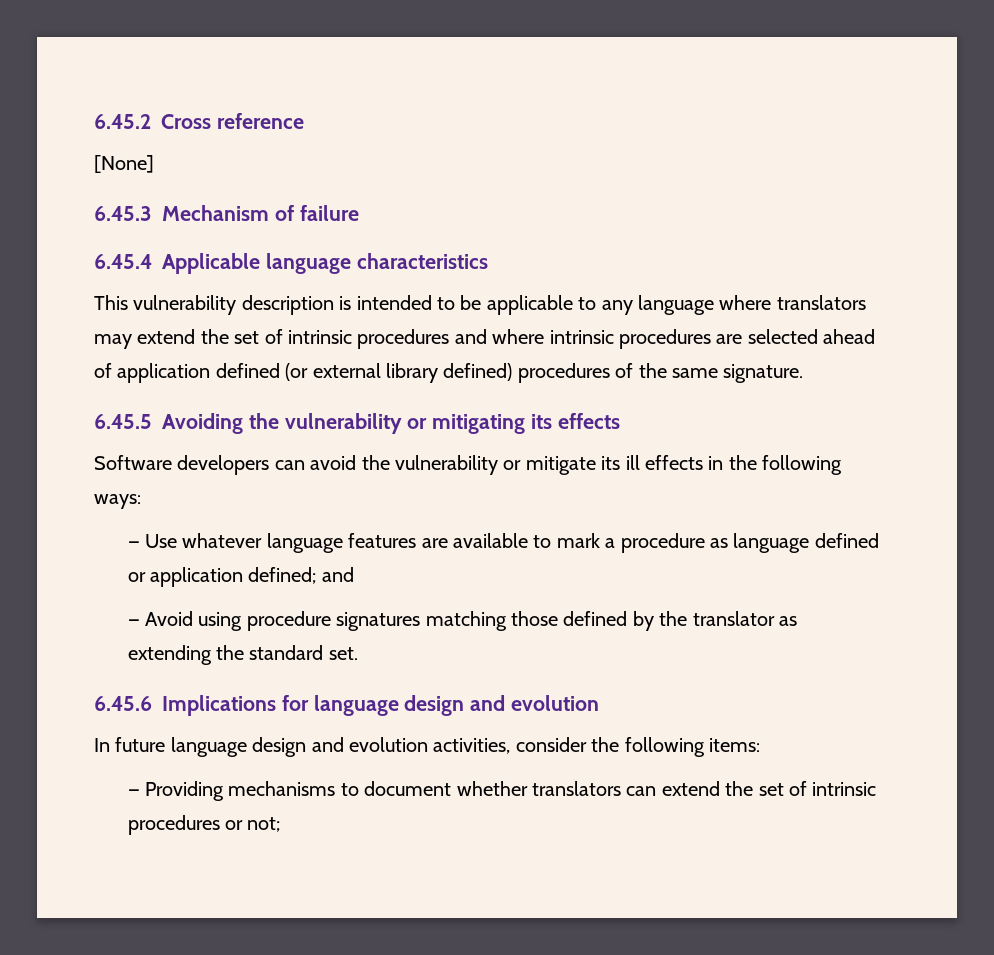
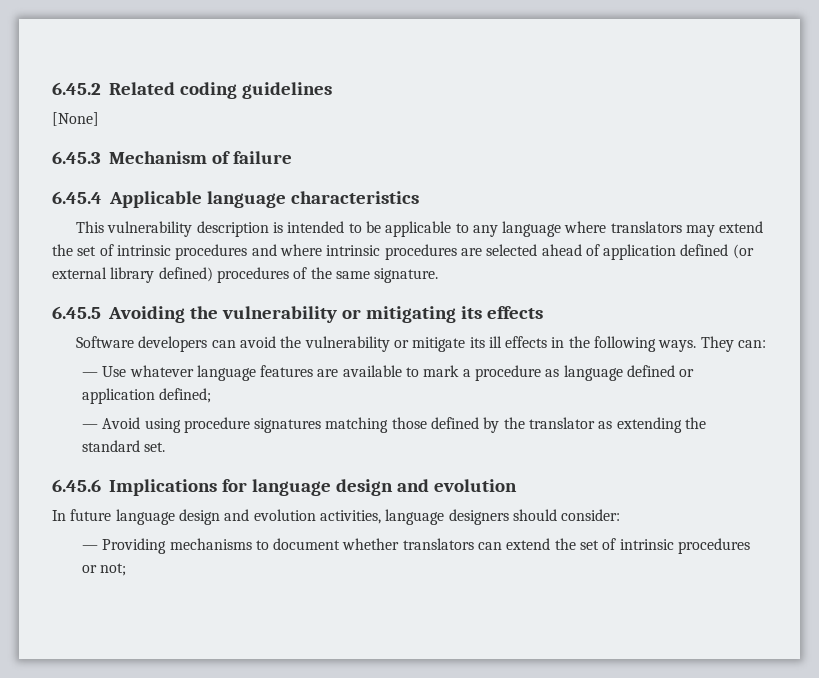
- 6.45.2 Cross reference
+ 6.45.2 Related coding guidelines
- Software developers can avoid the vulnerability or mitigate its ill effects in the following ways:
+ Software developers can avoid the vulnerability or mitigate its ill effects in the following ways. They can:
- — Use whatever language features are available to mark a procedure as language defined or application defined; and
+ — Use whatever language features are available to mark a procedure as language defined or application defined;
- In future language design and evolution activities, consider the following items:
+ In future language design and evolution activities, language designers should consider:

